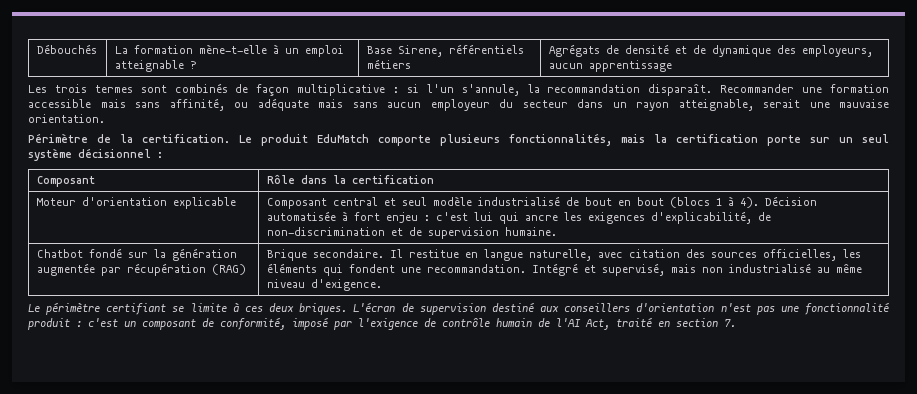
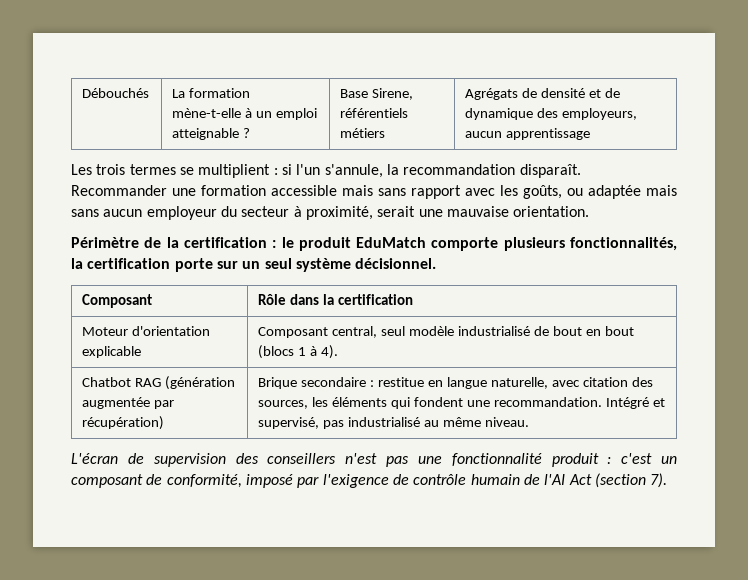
- Les trois termes sont combinés de façon multiplicative : si l'un s'annule, la recommandation disparaît.
+ Les trois termes se multiplient : si l'un s'annule, la recommandation disparaît.
- Recommander une formation accessible mais sans affinité, ou adéquate mais sans aucun employeur du secteur dans un rayon atteignable, serait une mauvaise orientation.
+ Recommander une formation accessible mais sans rapport avec les goûts, ou adaptée mais sans aucun employeur du secteur à proximité, serait une mauvaise orientation.
- Périmètre de la certification. Le produit EduMatch comporte plusieurs fonctionnalités, mais la certification porte sur un seul système décisionnel :
+ Périmètre de la certification : le produit EduMatch comporte plusieurs fonctionnalités, la certification porte sur un seul système décisionnel.
- Moteur d'orientation explicable | Composant central et seul modèle industrialisé de bout en bout (blocs 1 à 4). Décision automatisée à fort enjeu : c'est lui qui ancre les exigences d'explicabilité, de non-discrimination et de supervision humaine.
- Chatbot fondé sur la génération augmentée par récupération (RAG) | Brique secondaire. Il restitue en langue naturelle, avec citation des sources officielles, les éléments qui fondent une recommandation. Intégré et supervisé, mais non industrialisé au même niveau d'exigence.
- Le périmètre certifiant se limite à ces deux briques. L'écran de supervision destiné aux conseillers d'orientation n'est pas une fonctionnalité produit : c'est un composant de conformité, imposé par l'exigence de contrôle humain de l'AI Act, traité en section 7.
+ Moteur d'orientation explicable | Composant central, seul modèle industrialisé de bout en bout (blocs 1 à 4).
+ Chatbot RAG (génération augmentée par récupération) | Brique secondaire : restitue en langue naturelle, avec citation des sources, les éléments qui fondent une recommandation. Intégré et supervisé, pas industrialisé au même niveau.
+ L'écran de supervision des conseillers n'est pas une fonctionnalité produit : c'est un composant de conformité, imposé par l'exigence de contrôle humain de l'AI Act (section 7).

